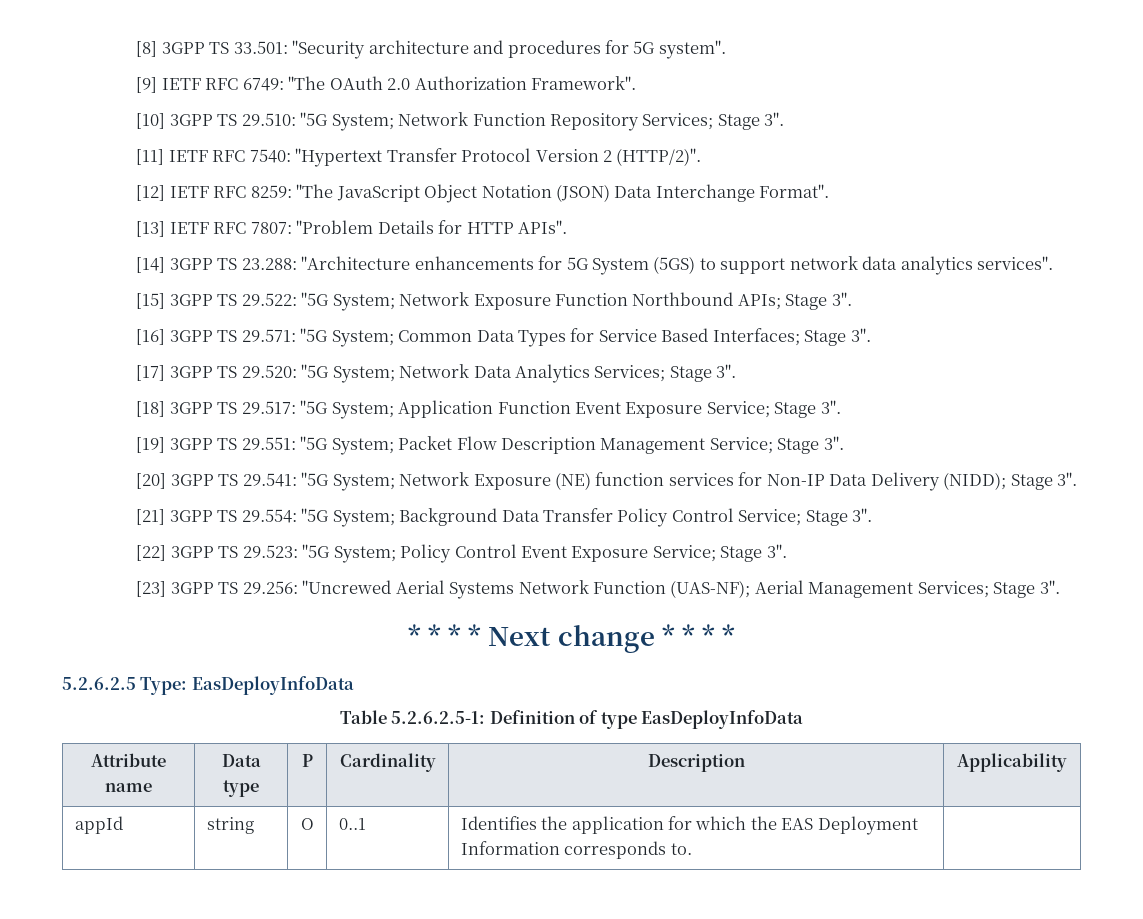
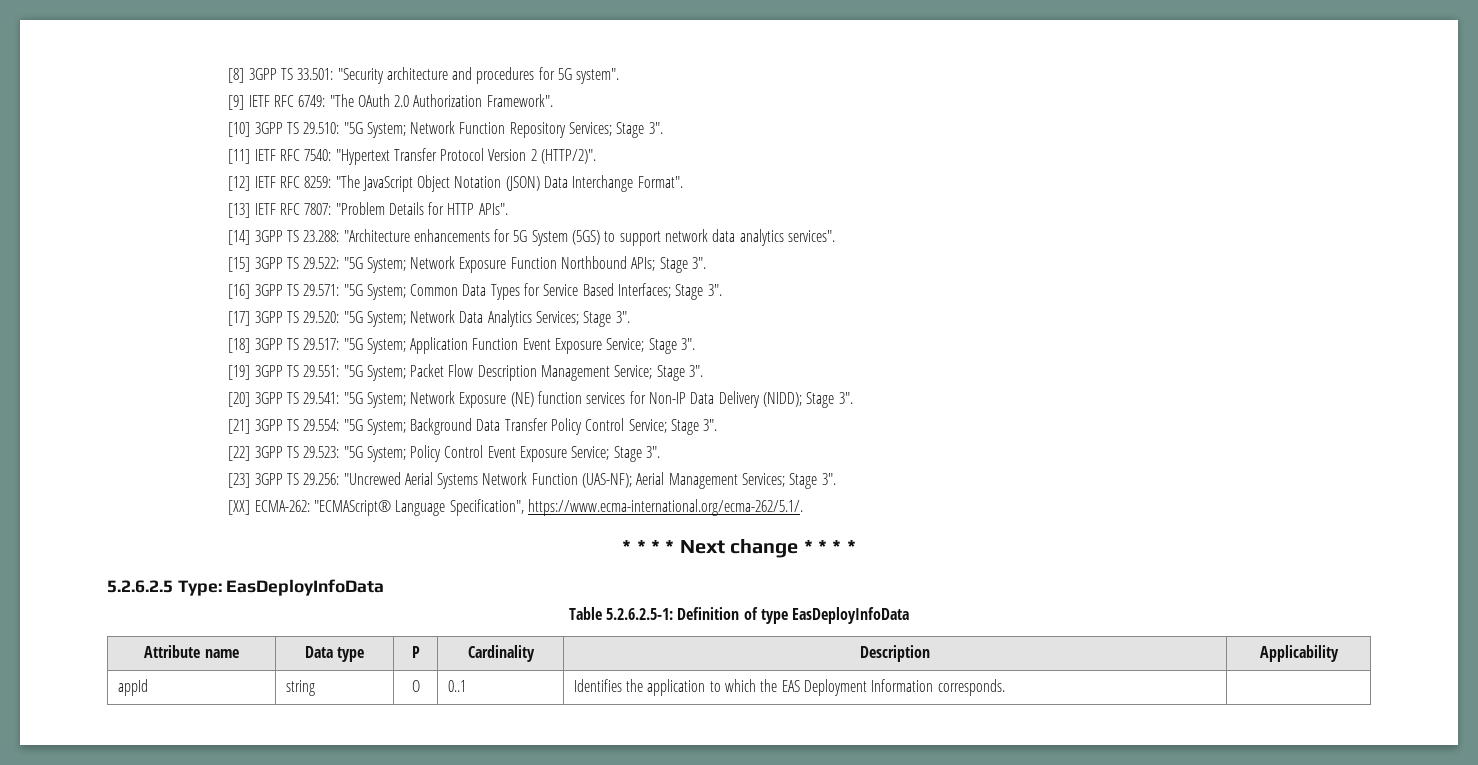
+ [XX] ECMA-262: "ECMAScript® Language Specification", https://www.ecma-international.org/ecma-262/5.1/.
- appId | string | O | 0..1 | Identifies the application for which the EAS Deployment Information corresponds to. |
+ appId | string | O | 0..1 | Identifies the application to which the EAS Deployment Information corresponds. |

